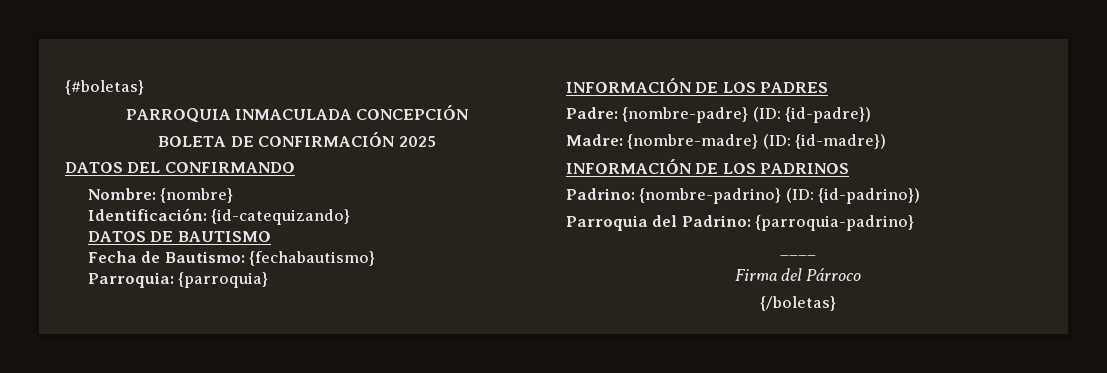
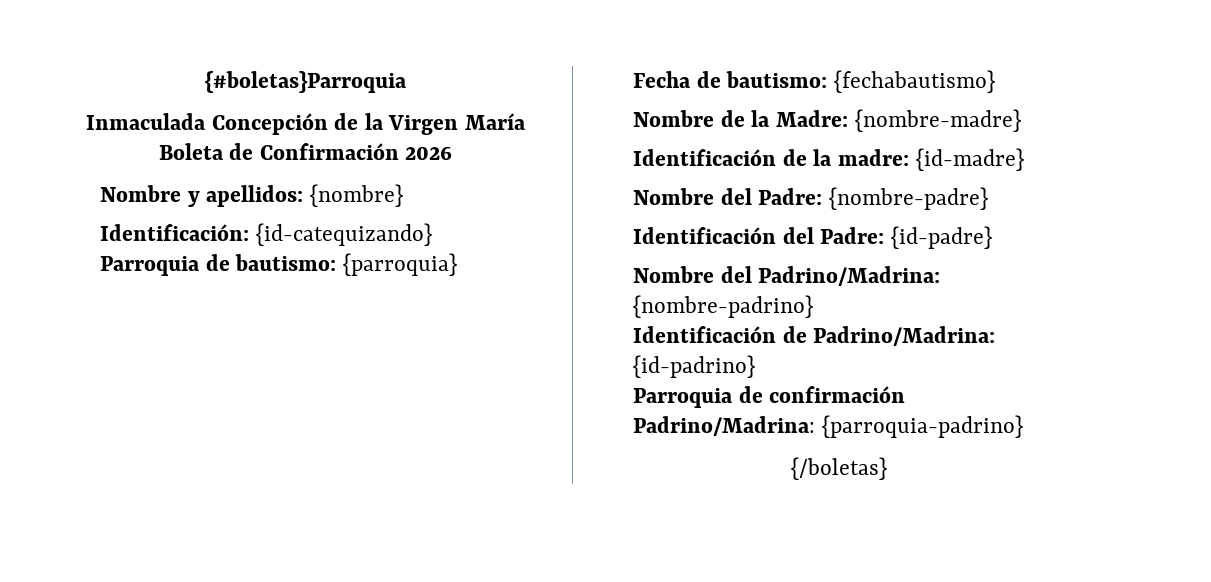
- {#boletas}
- PARROQUIA INMACULADA CONCEPCIÓN
- BOLETA DE CONFIRMACIÓN 2025
- DATOS DEL CONFIRMANDO
- Nombre: {nombre}
+ {#boletas}Parroquia
+ Inmaculada Concepción de la Virgen María Boleta de Confirmación 2026
+ Nombre y apellidos: {nombre}
- DATOS DE BAUTISMO
+ Parroquia de bautismo: {parroquia}
- Fecha de Bautismo: {fechabautismo}
+ Fecha de bautismo: {fechabautismo}
- Parroquia: {parroquia}
- INFORMACIÓN DE LOS PADRES
- Padre: {nombre-padre} (ID: {id-padre})
- Madre: {nombre-madre} (ID: {id-madre})
- INFORMACIÓN DE LOS PADRINOS
- Padrino: {nombre-padrino} (ID: {id-padrino})
- Parroquia del Padrino: {parroquia-padrino}
- ____
- Firma del Párroco
+ Nombre de la Madre: {nombre-madre}
+ Identificación de la madre: {id-madre}
+ Nombre del Padre: {nombre-padre}
+ Identificación del Padre: {id-padre}
+ Nombre del Padrino/Madrina: {nombre-padrino}
+ Identificación de Padrino/Madrina: {id-padrino}
+ Parroquia de confirmación Padrino/Madrina: {parroquia-padrino}

